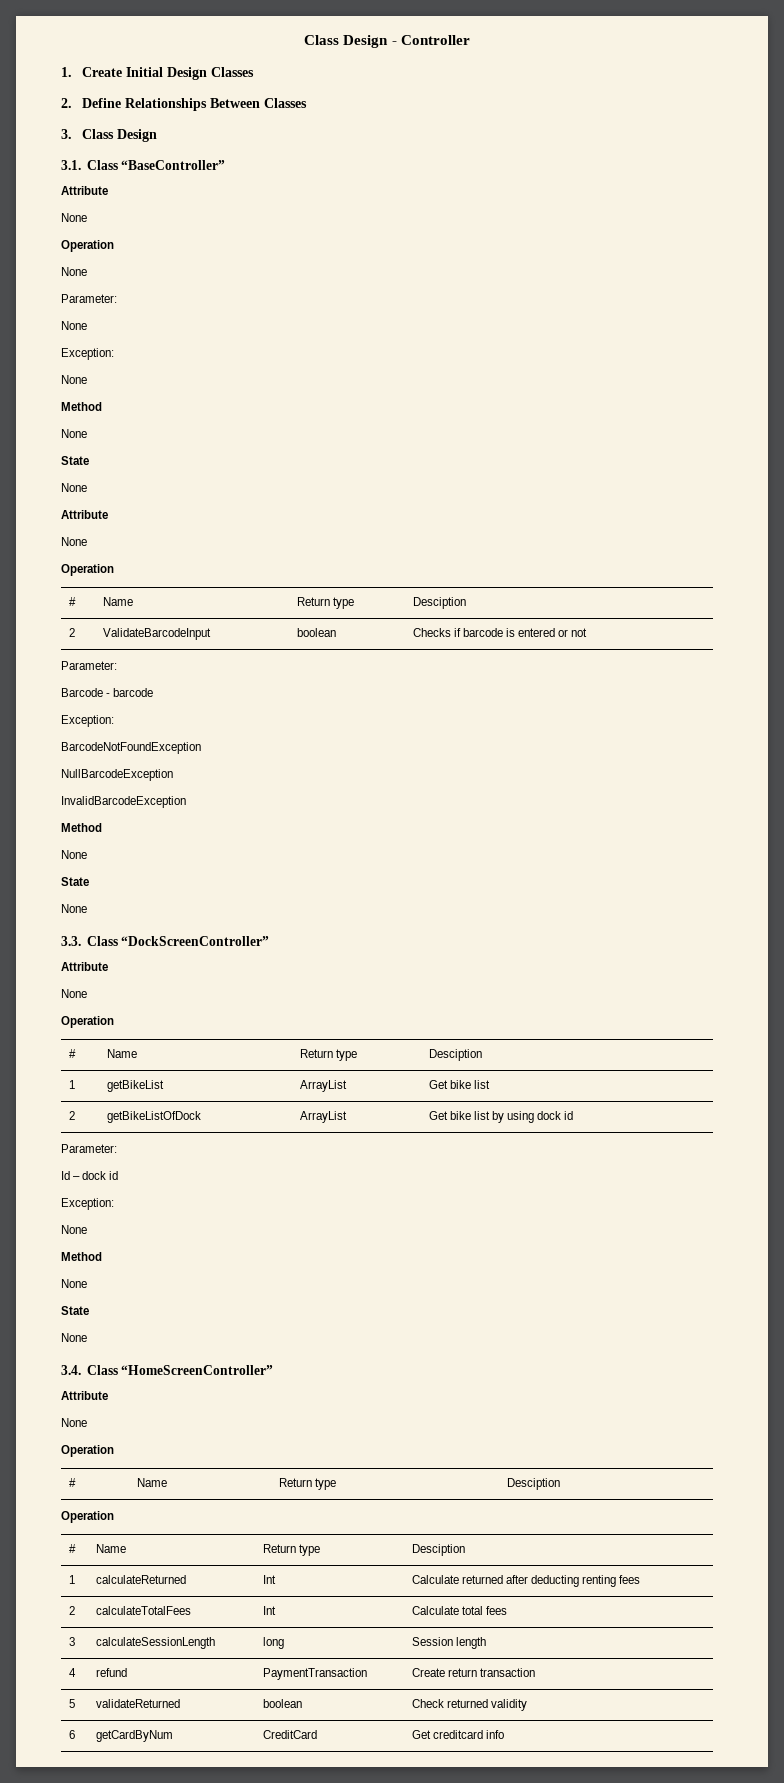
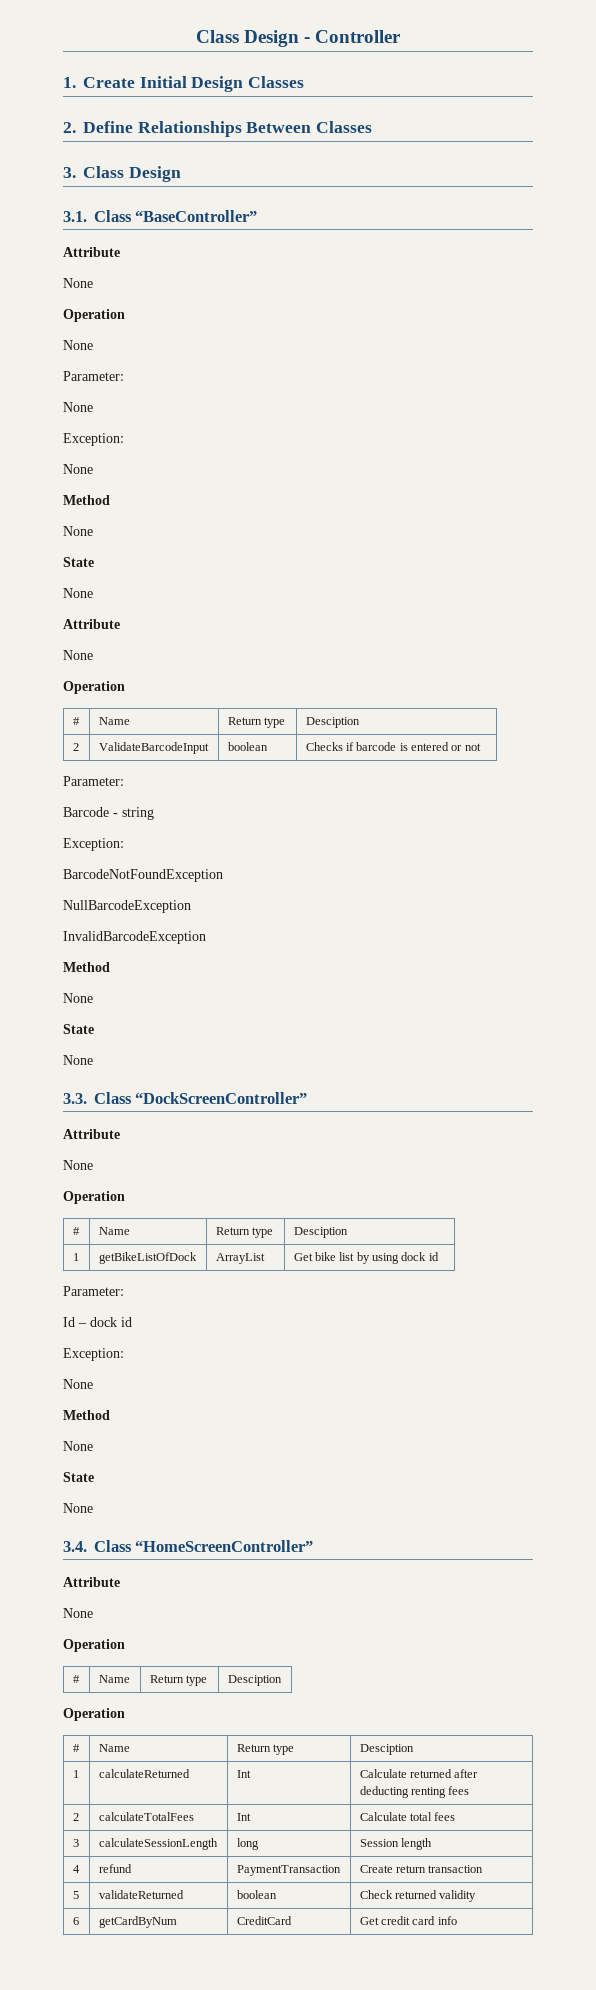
- Barcode - barcode
+ Barcode - string
- 1 | getBikeList | ArrayList | Get bike list
- 2 | getBikeListOfDock | ArrayList | Get bike list by using dock id
+ 1 | getBikeListOfDock | ArrayList | Get bike list by using dock id
- 6 | getCardByNum | CreditCard | Get creditcard info
+ 6 | getCardByNum | CreditCard | Get credit card info

